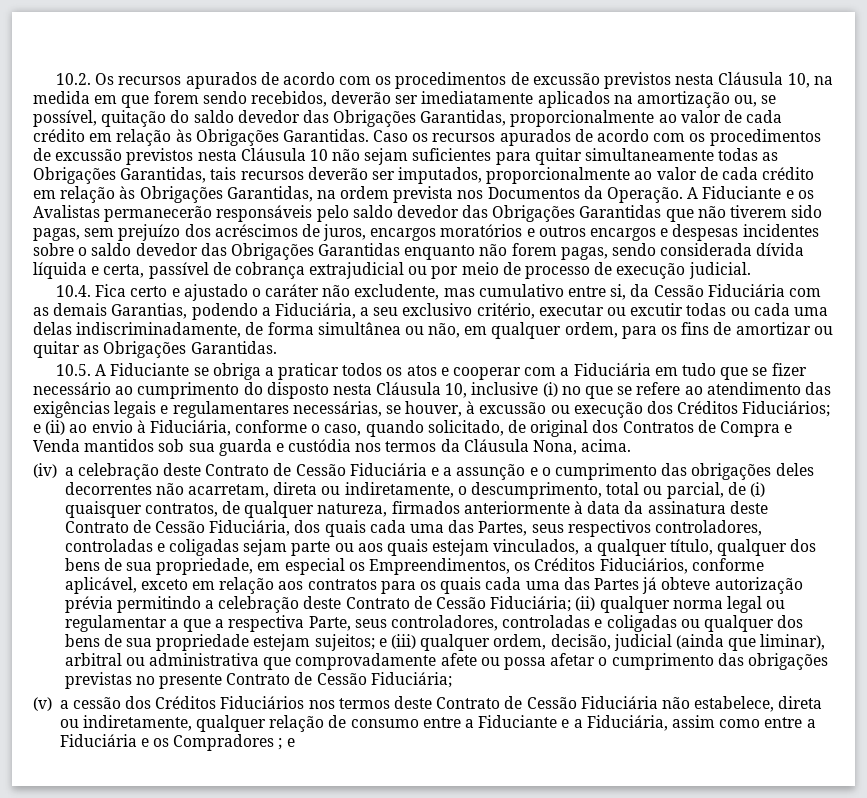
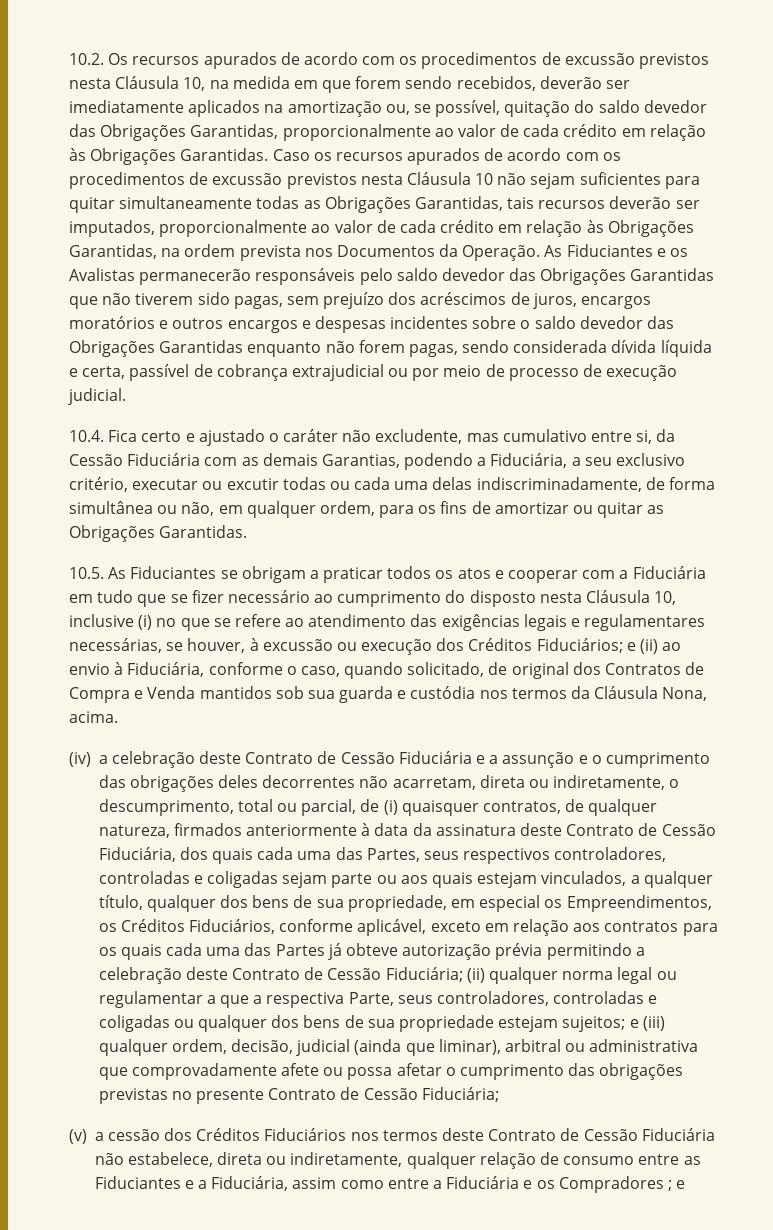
- A Fiduciante e os Avalistas permanecerão responsáveis pelo saldo devedor das Obrigações Garantidas que não tiverem sido pagas, sem prejuízo dos acréscimos de juros, encargos moratórios e outros encargos e despesas incidentes sobre o saldo devedor das Obrigações Garantidas enquanto não forem pagas, sendo considerada dívida líquida e certa, passível de cobrança extrajudicial ou por meio de processo de execução judicial.
+ As Fiduciantes e os Avalistas permanecerão responsáveis pelo saldo devedor das Obrigações Garantidas que não tiverem sido pagas, sem prejuízo dos acréscimos de juros, encargos moratórios e outros encargos e despesas incidentes sobre o saldo devedor das Obrigações Garantidas enquanto não forem pagas, sendo considerada dívida líquida e certa, passível de cobrança extrajudicial ou por meio de processo de execução judicial.
- 10.5. A Fiduciante se obriga a praticar todos os atos e cooperar com a Fiduciária em tudo que se fizer necessário ao cumprimento do disposto nesta Cláusula 10, inclusive (i) no que se refere ao atendimento das exigências legais e regulamentares necessárias, se houver, à excussão ou execução dos Créditos Fiduciários;
+ 10.5. As Fiduciantes se obrigam a praticar todos os atos e cooperar com a Fiduciária em tudo que se fizer necessário ao cumprimento do disposto nesta Cláusula 10, inclusive (i) no que se refere ao atendimento das exigências legais e regulamentares necessárias, se houver, à excussão ou execução dos Créditos Fiduciários;
- (v) a cessão dos Créditos Fiduciários nos termos deste Contrato de Cessão Fiduciária não estabelece, direta ou indiretamente, qualquer relação de consumo entre a Fiduciante e a Fiduciária, assim como entre a Fiduciária e os Compradores ; e
+ (v) a cessão dos Créditos Fiduciários nos termos deste Contrato de Cessão Fiduciária não estabelece, direta ou indiretamente, qualquer relação de consumo entre as Fiduciantes e a Fiduciária, assim como entre a Fiduciária e os Compradores ; e

